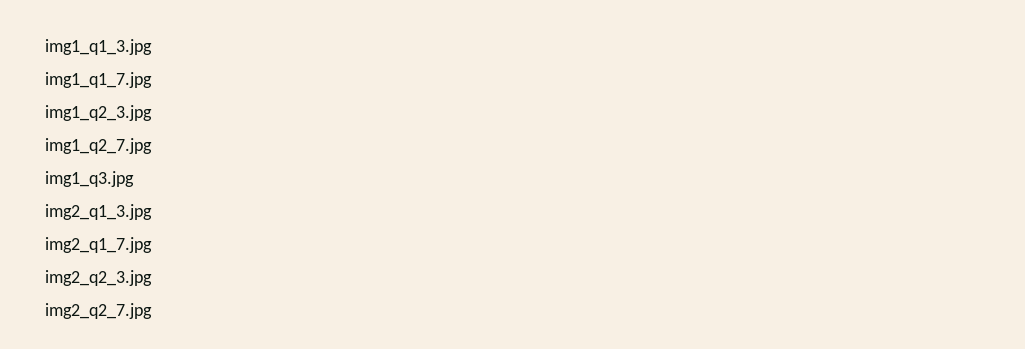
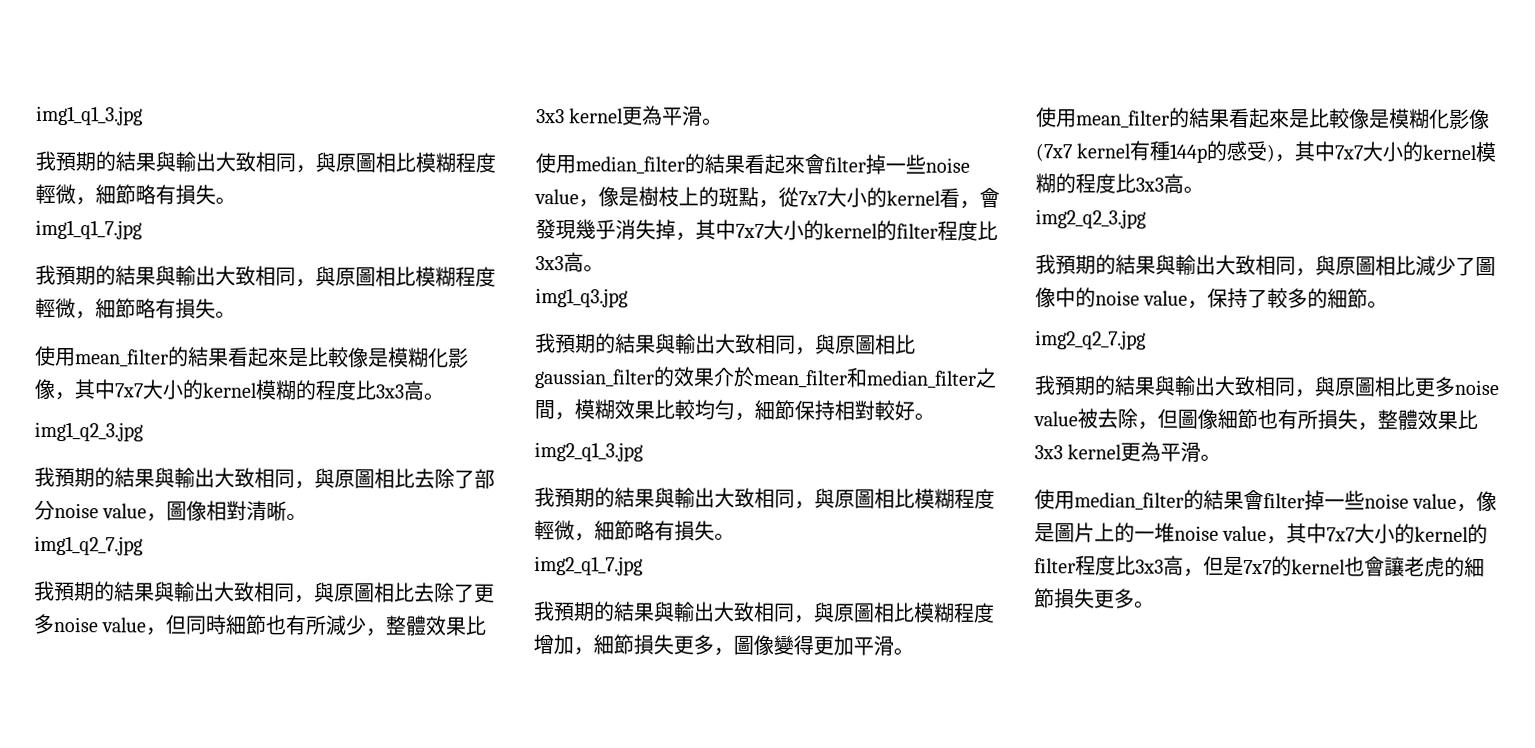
  img1_q1_3.jpg
+ 我預期的結果與輸出大致相同，與原圖相比模糊程度輕微，細節略有損失。
  img1_q1_7.jpg
+ 我預期的結果與輸出大致相同，與原圖相比模糊程度輕微，細節略有損失。
+ 使用mean_filter的結果看起來是比較像是模糊化影像，其中7x7大小的kernel模糊的程度比3x3高。
  img1_q2_3.jpg
+ 我預期的結果與輸出大致相同，與原圖相比去除了部分noise value，圖像相對清晰。
  img1_q2_7.jpg
+ 我預期的結果與輸出大致相同，與原圖相比去除了更多noise value，但同時細節也有所減少，整體效果比3x3 kernel更為平滑。
+ 使用median_filter的結果看起來會filter掉一些noise value，像是樹枝上的斑點，從7x7大小的kernel看，會發現幾乎消失掉，其中7x7大小的kernel的filter程度比3x3高。
  img1_q3.jpg
+ 我預期的結果與輸出大致相同，與原圖相比gaussian_filter的效果介於mean_filter和median_filter之間，模糊效果比較均勻，細節保持相對較好。
  img2_q1_3.jpg
+ 我預期的結果與輸出大致相同，與原圖相比模糊程度輕微，細節略有損失。
  img2_q1_7.jpg
+ 我預期的結果與輸出大致相同，與原圖相比模糊程度增加，細節損失更多，圖像變得更加平滑。
+ 使用mean_filter的結果看起來是比較像是模糊化影像(7x7 kernel有種144p的感受)，其中7x7大小的kernel模糊的程度比3x3高。
  img2_q2_3.jpg
+ 我預期的結果與輸出大致相同，與原圖相比減少了圖像中的noise value，保持了較多的細節。
  img2_q2_7.jpg
+ 我預期的結果與輸出大致相同，與原圖相比更多noise value被去除，但圖像細節也有所損失，整體效果比3x3 kernel更為平滑。
+ 使用median_filter的結果會filter掉一些noise value，像是圖片上的一堆noise value，其中7x7大小的kernel的filter程度比3x3高，但是7x7的kernel也會讓老虎的細節損失更多。

